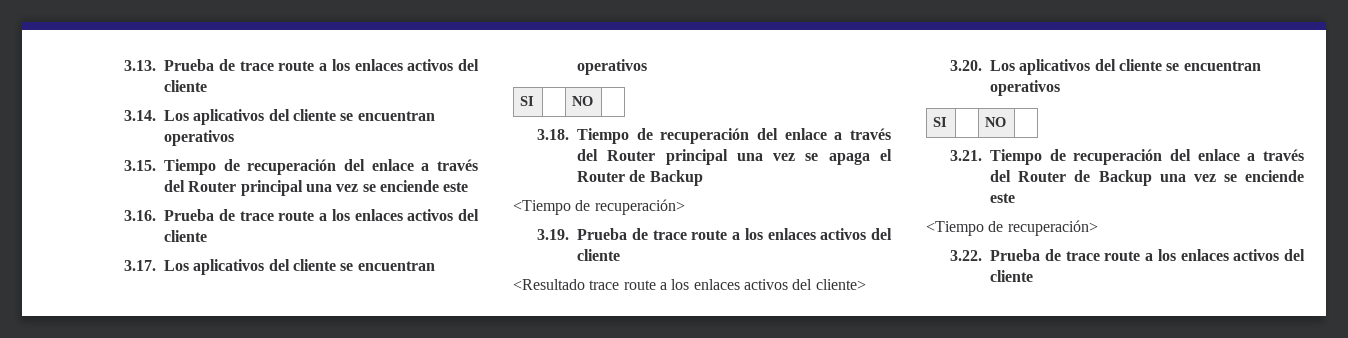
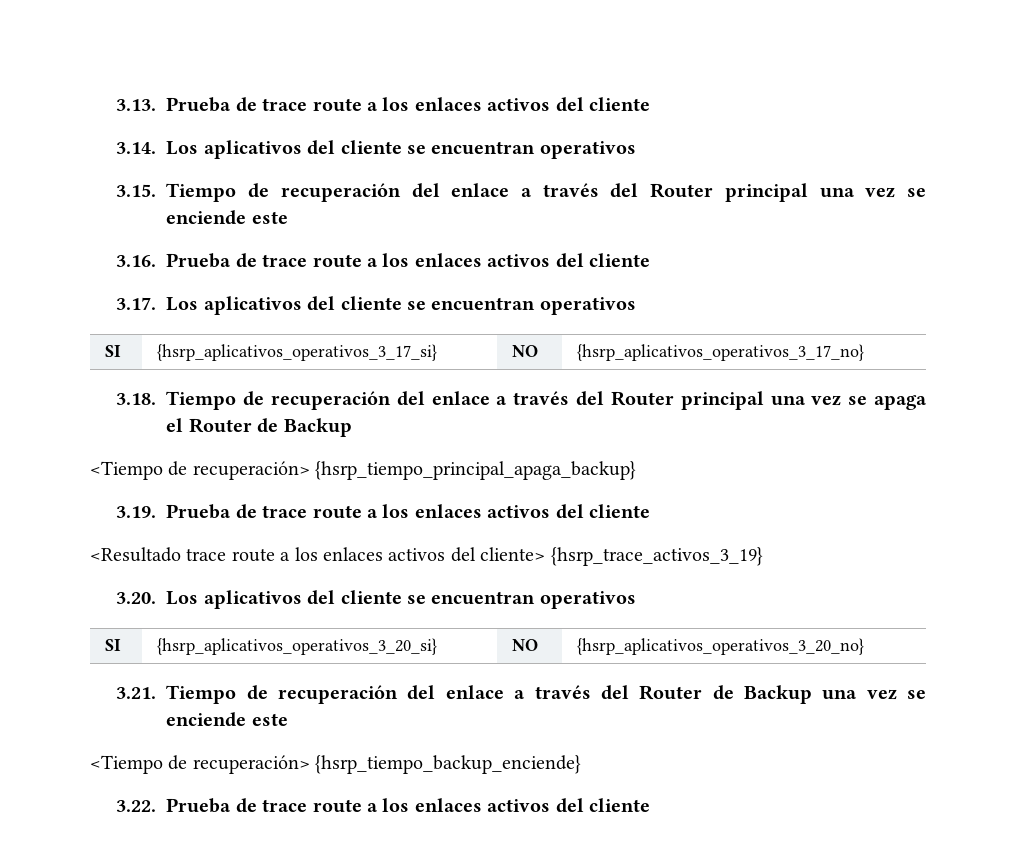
  3.17. Los aplicativos del cliente se encuentran operativos
- SI | | NO |
+ SI | {hsrp_aplicativos_operativos_3_17_si} | NO | {hsrp_aplicativos_operativos_3_17_no}
  3.18. Tiempo de recuperación del enlace a través del Router principal una vez se apaga el Router de Backup
- <Tiempo de recuperación>
+ <Tiempo de recuperación> {hsrp_tiempo_principal_apaga_backup}
- <Resultado trace route a los enlaces activos del cliente>
+ <Resultado trace route a los enlaces activos del cliente> {hsrp_trace_activos_3_19}
  3.20. Los aplicativos del cliente se encuentran operativos
- SI | | NO |
+ SI | {hsrp_aplicativos_operativos_3_20_si} | NO | {hsrp_aplicativos_operativos_3_20_no}
  3.21. Tiempo de recuperación del enlace a través del Router de Backup una vez se enciende este
- <Tiempo de recuperación>
+ <Tiempo de recuperación> {hsrp_tiempo_backup_enciende}

